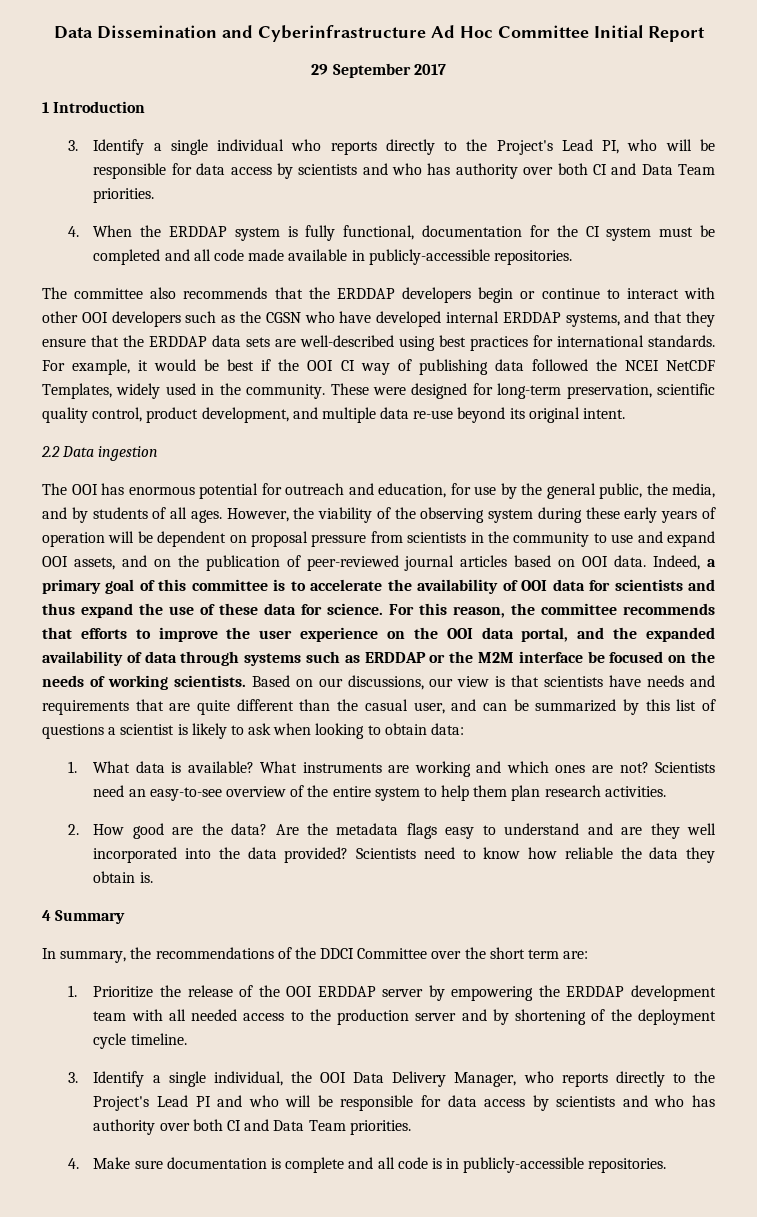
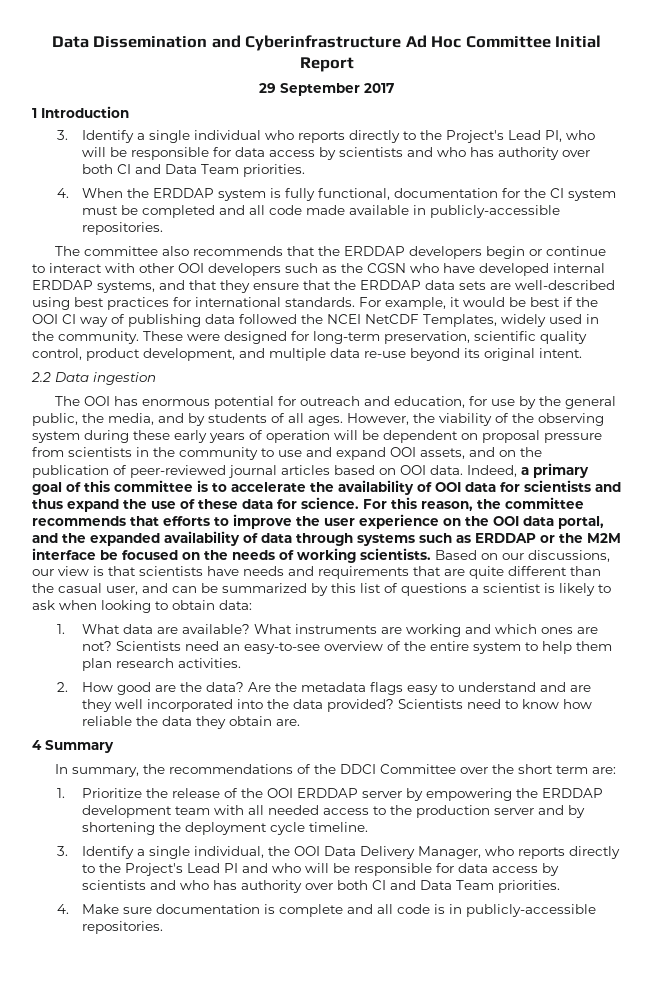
- 1. What data is available?
+ 1. What data are available?
- Scientists need to know how reliable the data they obtain is.
+ Scientists need to know how reliable the data they obtain are.
- 1. Prioritize the release of the OOI ERDDAP server by empowering the ERDDAP development team with all needed access to the production server and by shortening of the deployment cycle timeline.
+ 1. Prioritize the release of the OOI ERDDAP server by empowering the ERDDAP development team with all needed access to the production server and by shortening the deployment cycle timeline.

